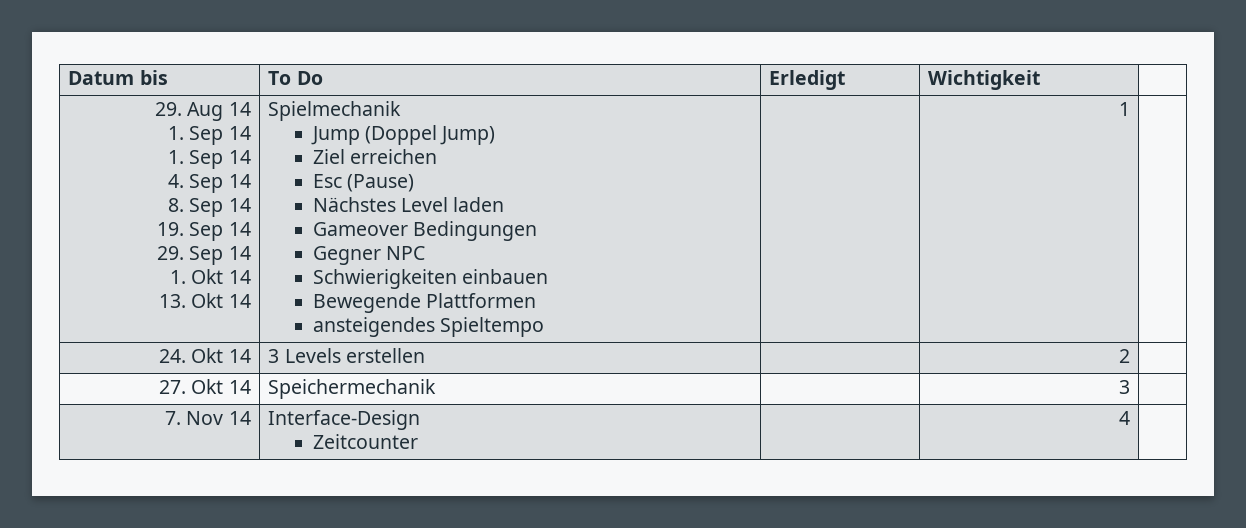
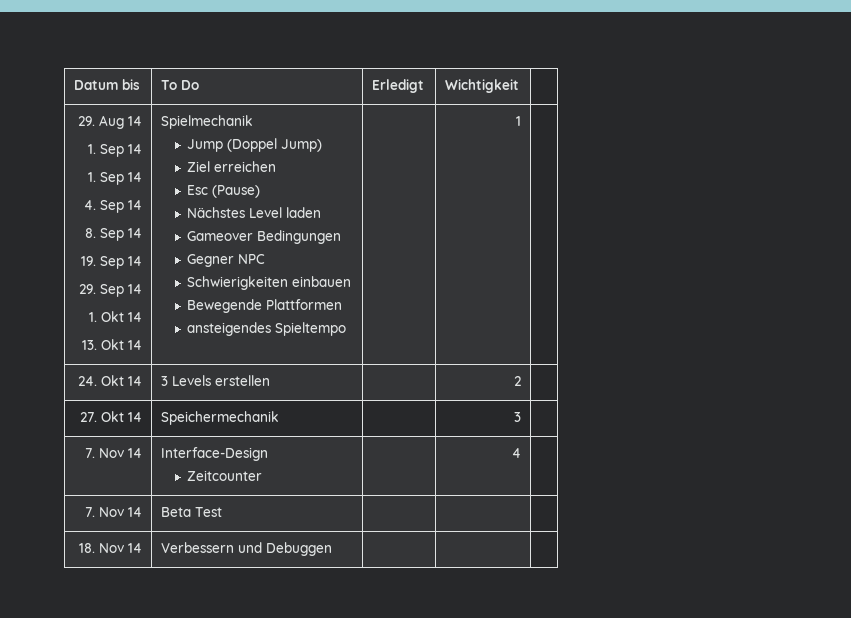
+ 7. Nov 14 | Beta Test | | |
+ 18. Nov 14 | Verbessern und Debuggen | | |

